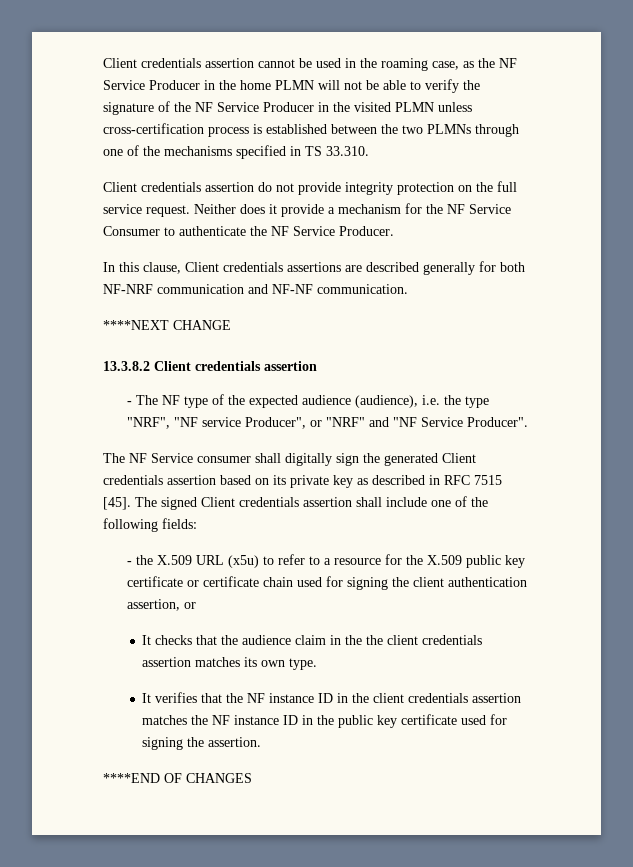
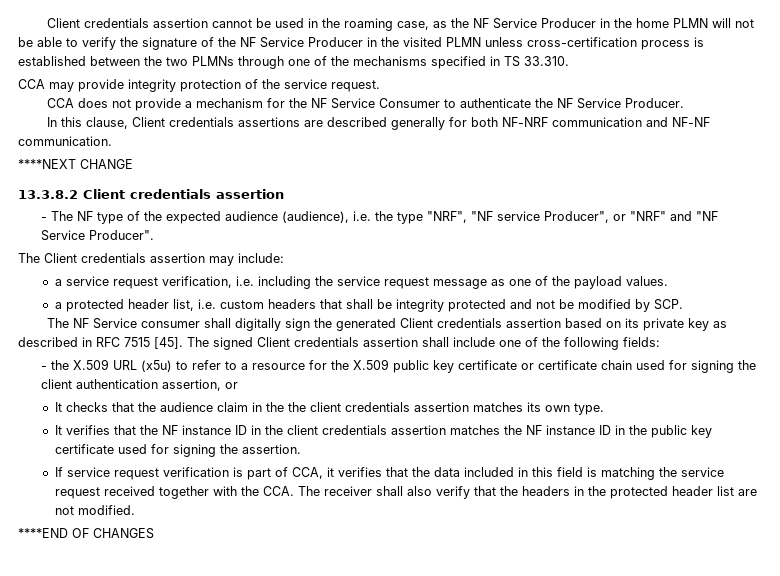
- Client credentials assertion do not provide integrity protection on the full service request. Neither does it provide a mechanism for the NF Service Consumer to authenticate the NF Service Producer.
+ CCA may provide integrity protection of the service request.
+ CCA does not provide a mechanism for the NF Service Consumer to authenticate the NF Service Producer.
+ The Client credentials assertion may include:
+ a service request verification, i.e. including the service request message as one of the payload values.
+ a protected header list, i.e. custom headers that shall be integrity protected and not be modified by SCP.
+ If service request verification is part of CCA, it verifies that the data included in this field is matching the service request received together with the CCA. The receiver shall also verify that the headers in the protected header list are not modified.

